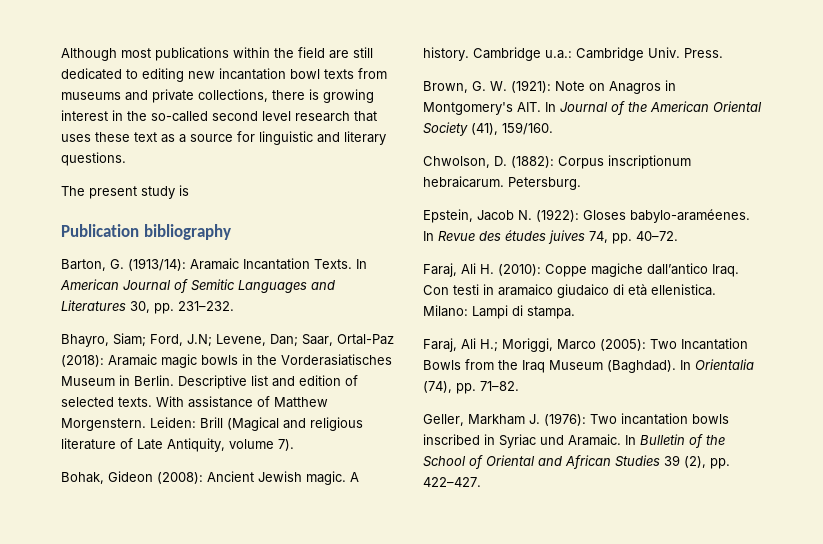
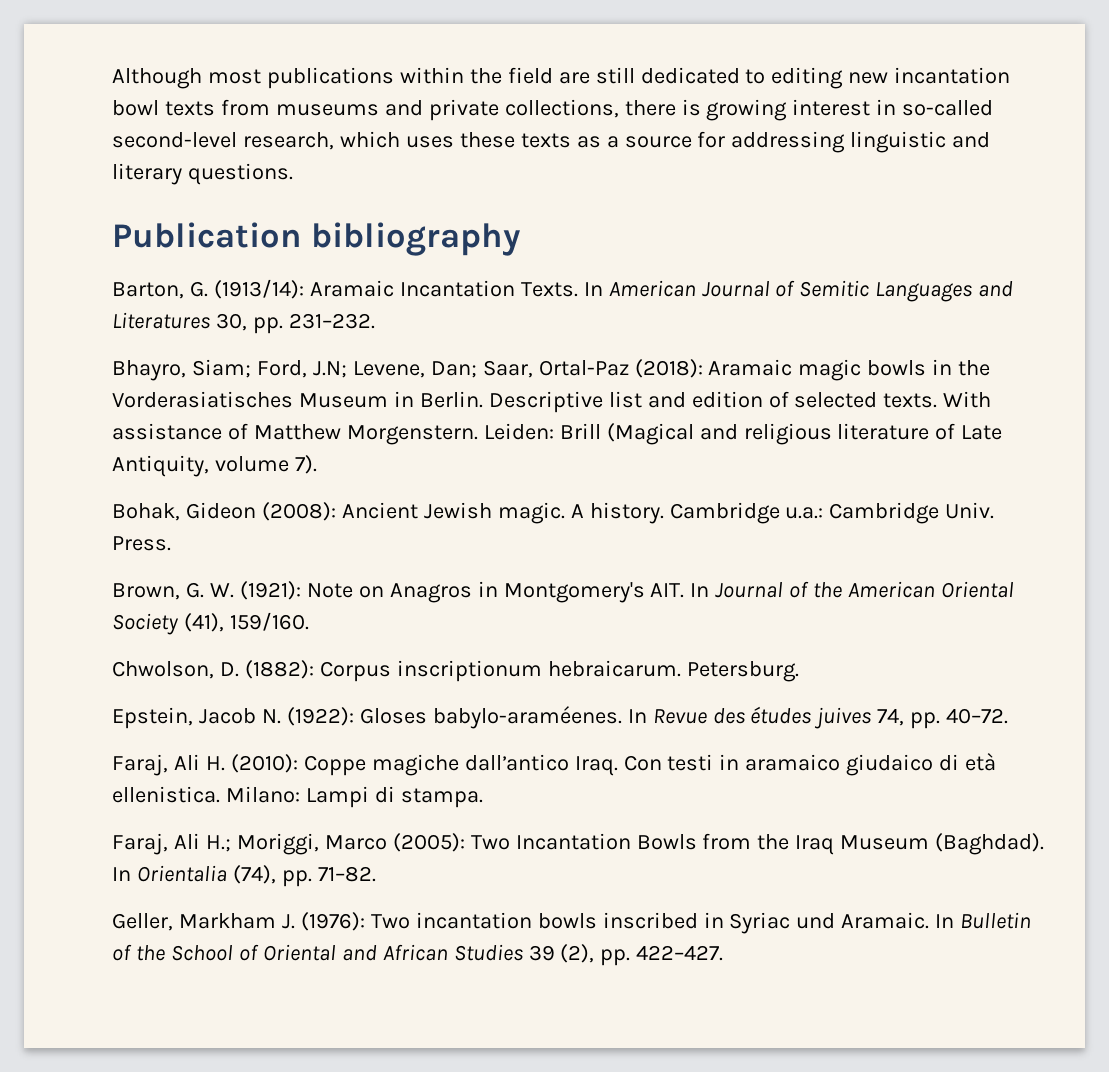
- Although most publications within the field are still dedicated to editing new incantation bowl texts from museums and private collections, there is growing interest in the so-called second level research that uses these text as a source for linguistic and literary questions.
+ Although most publications within the field are still dedicated to editing new incantation bowl texts from museums and private collections, there is growing interest in so-called second-level research, which uses these texts as a source for addressing linguistic and literary questions.
- The present study is

